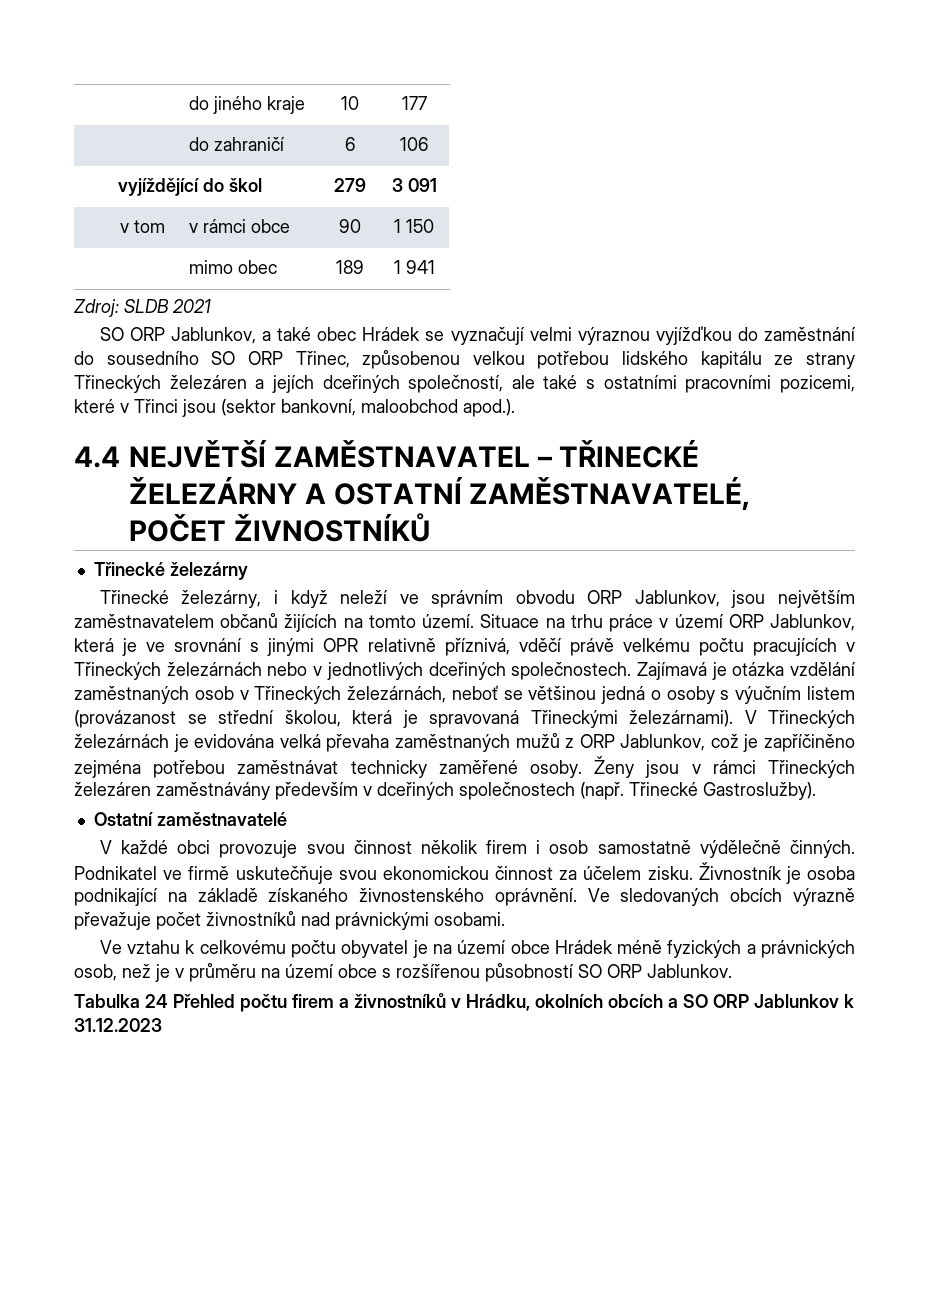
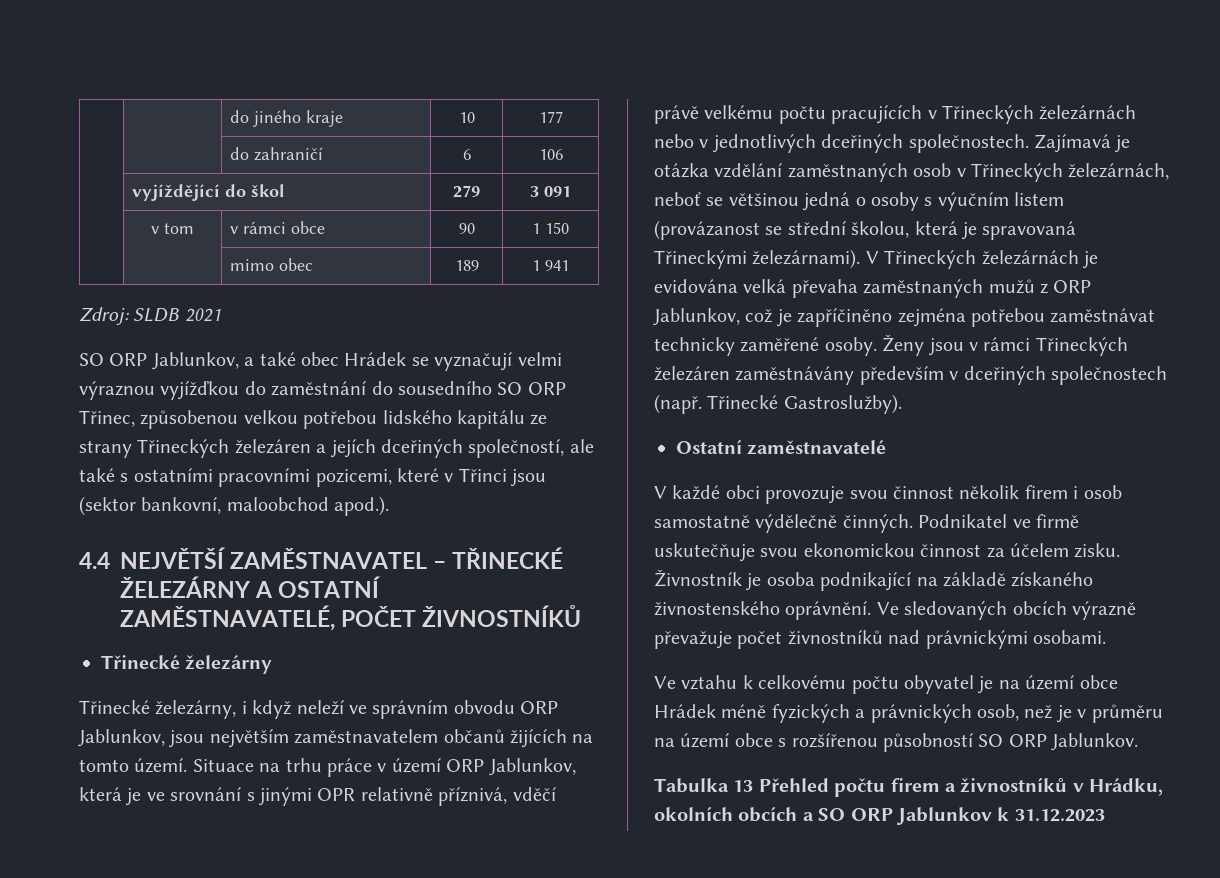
- Tabulka 24 Přehled počtu firem a živnostníků v Hrádku, okolních obcích a SO ORP Jablunkov k 31.12.2023
+ Tabulka 13 Přehled počtu firem a živnostníků v Hrádku, okolních obcích a SO ORP Jablunkov k 31.12.2023

